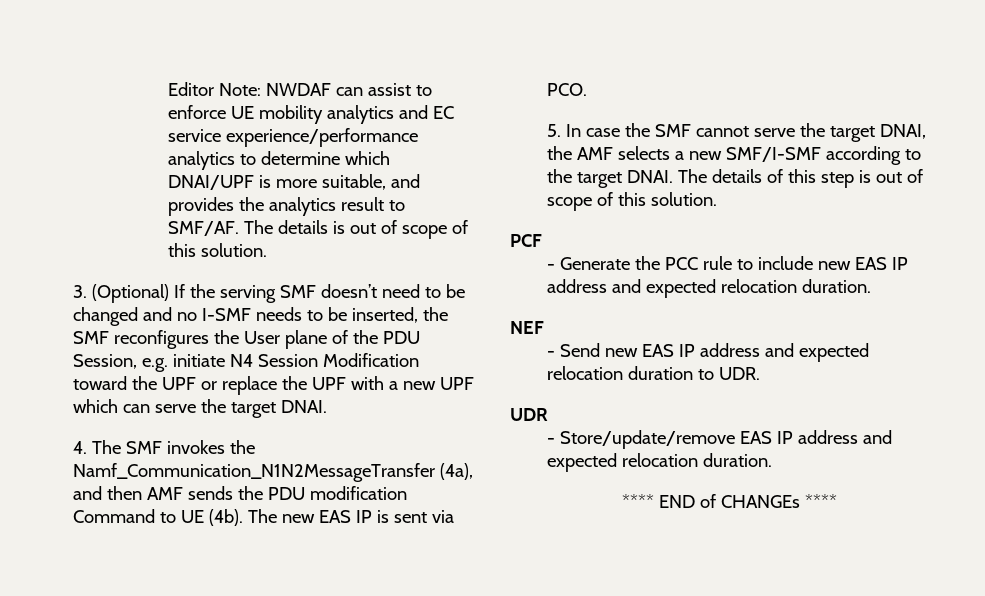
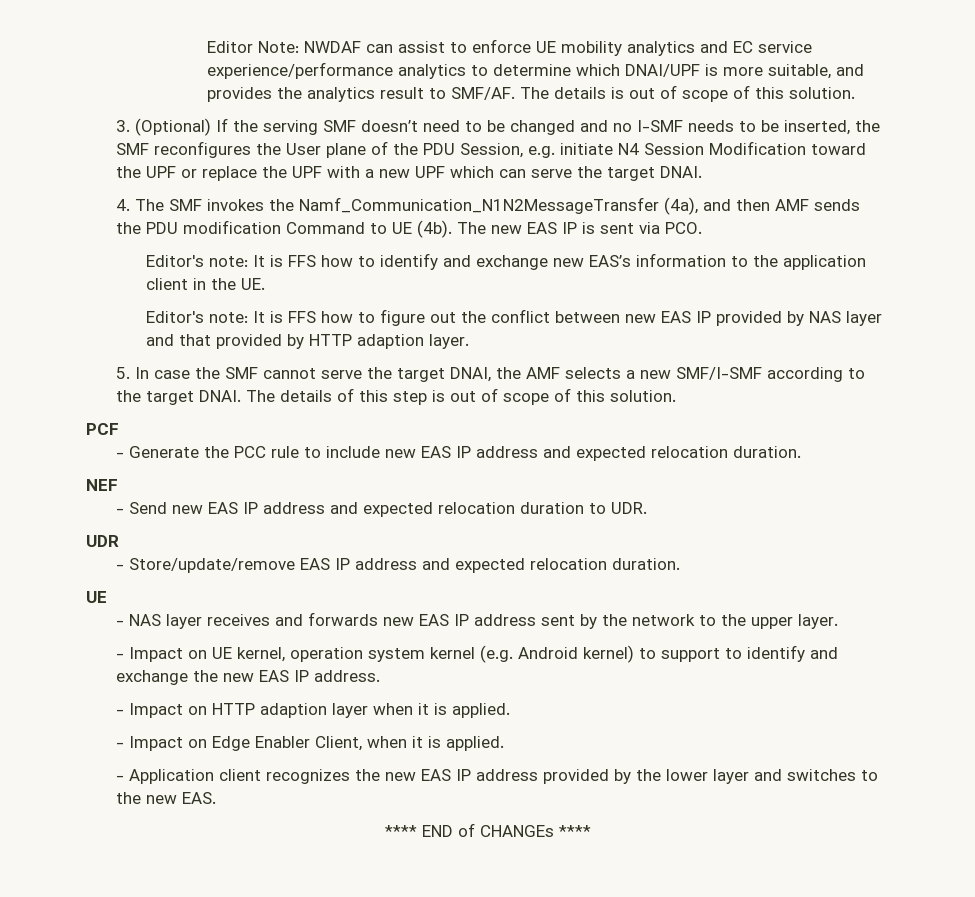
+ Editor's note: It is FFS how to identify and exchange new EAS’s information to the application client in the UE.
+ Editor's note: It is FFS how to figure out the conflict between new EAS IP provided by NAS layer and that provided by HTTP adaption layer.
  - Store/update/remove EAS IP address and expected relocation duration.
+ UE
+ - NAS layer receives and forwards new EAS IP address sent by the network to the upper layer.
+ - Impact on UE kernel, operation system kernel (e.g. Android kernel) to support to identify and exchange the new EAS IP address.
+ - Impact on HTTP adaption layer when it is applied.
+ - Impact on Edge Enabler Client, when it is applied.
+ - Application client recognizes the new EAS IP address provided by the lower layer and switches to the new EAS.

